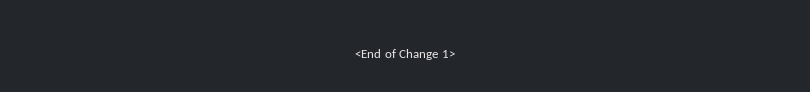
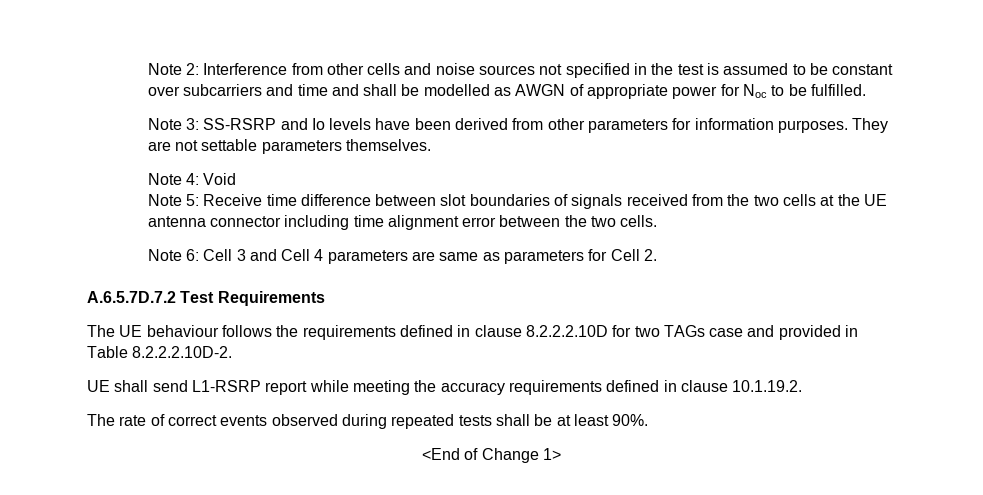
+ Note 2: Interference from other cells and noise sources not specified in the test is assumed to be constant over subcarriers and time and shall be modelled as AWGN of appropriate power for Noc to be fulfilled.
+ Note 3: SS-RSRP and Io levels have been derived from other parameters for information purposes. They are not settable parameters themselves.
+ Note 4: Void
+ Note 5: Receive time difference between slot boundaries of signals received from the two cells at the UE antenna connector including time alignment error between the two cells.
+ Note 6: Cell 3 and Cell 4 parameters are same as parameters for Cell 2.
+ A.6.5.7D.7.2 Test Requirements
+ The UE behaviour follows the requirements defined in clause 8.2.2.2.10D for two TAGs case and provided in Table 8.2.2.2.10D-2.
+ UE shall send L1-RSRP report while meeting the accuracy requirements defined in clause 10.1.19.2.
+ The rate of correct events observed during repeated tests shall be at least 90%.

